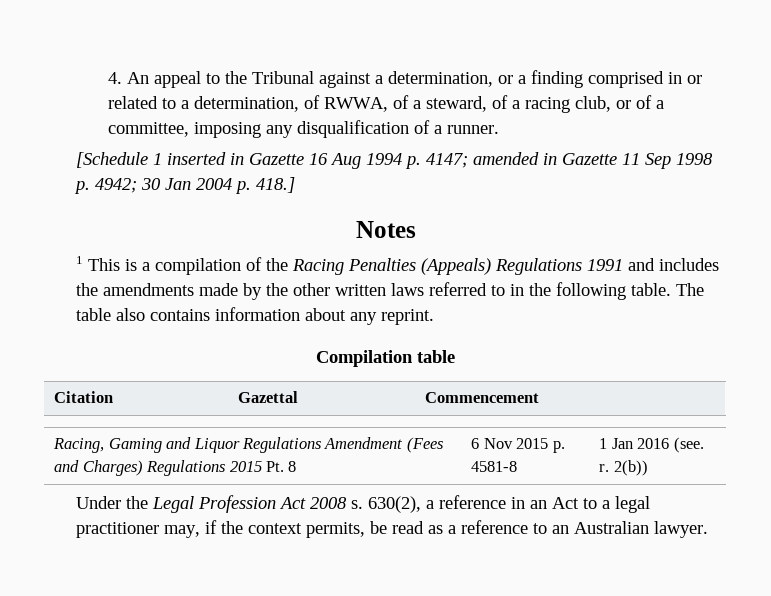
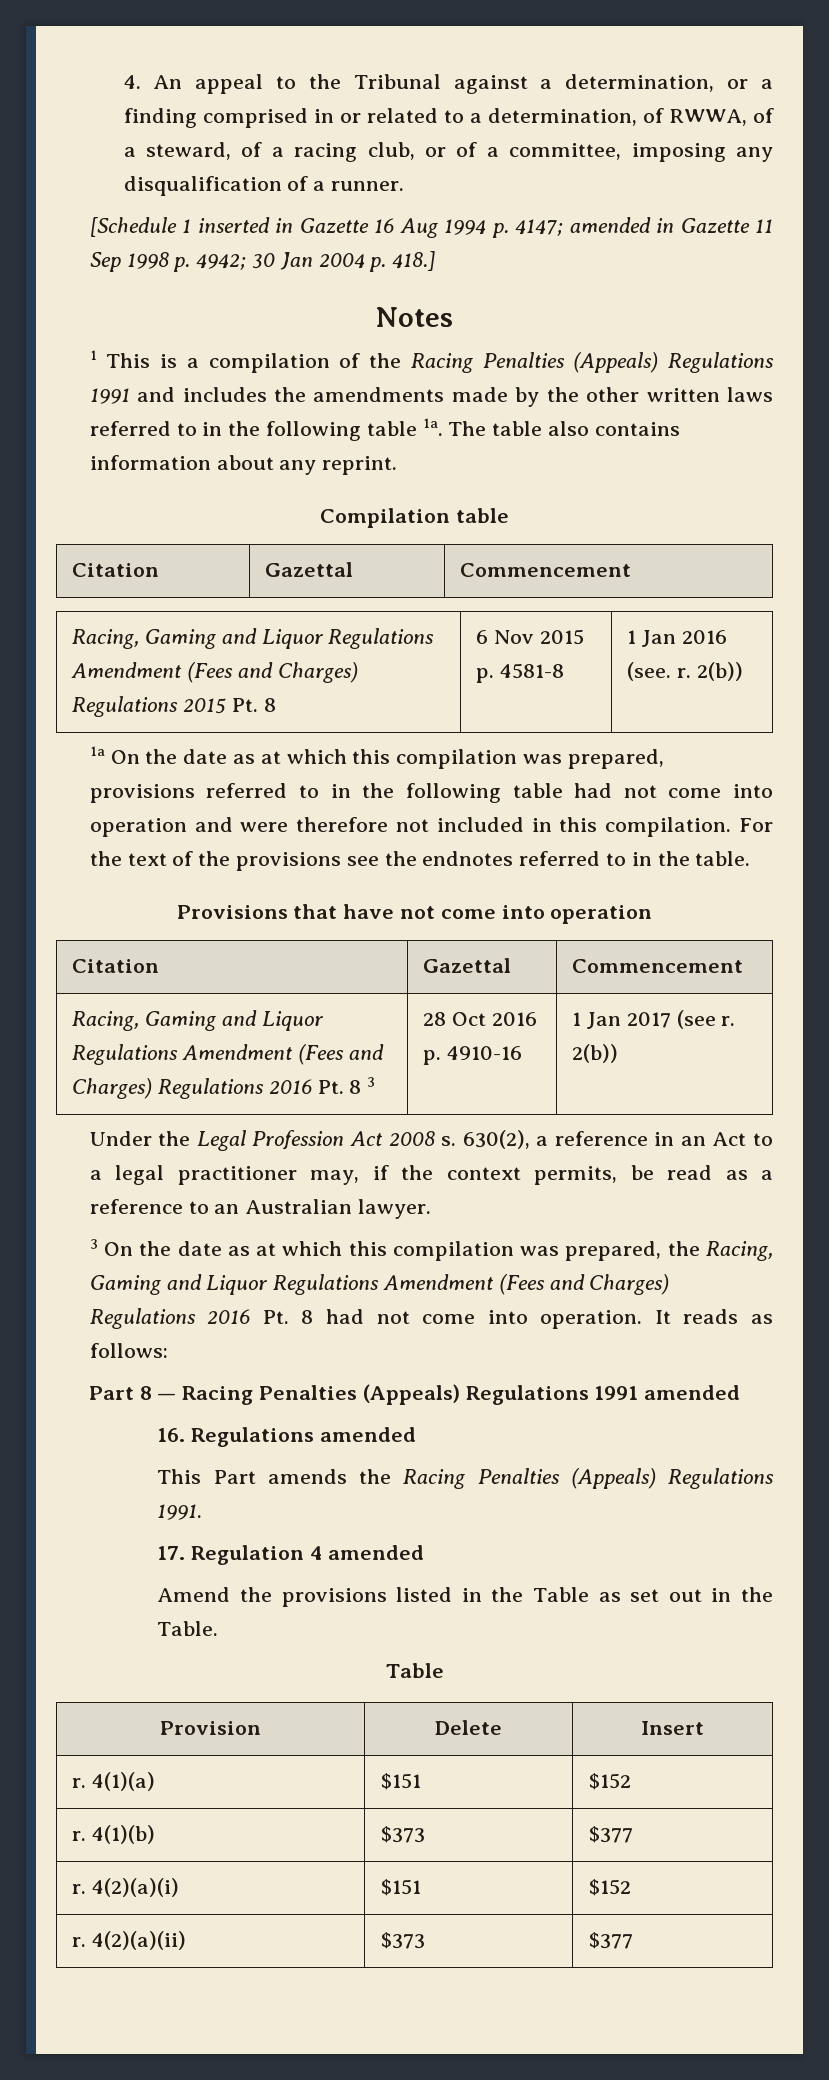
- 1 This is a compilation of the Racing Penalties (Appeals) Regulations 1991 and includes the amendments made by the other written laws referred to in the following table.
+ 1 This is a compilation of the Racing Penalties (Appeals) Regulations 1991 and includes the amendments made by the other written laws referred to in the following table 1a.
+ 1a On the date as at which this compilation was prepared, provisions referred to in the following table had not come into operation and were therefore not included in this compilation. For the text of the provisions see the endnotes referred to in the table.
+ Provisions that have not come into operation
+ Citation | Gazettal | Commencement
+ Racing, Gaming and Liquor Regulations Amendment (Fees and Charges) Regulations 2016 Pt. 8 3 | 28 Oct 2016 p. 4910-16 | 1 Jan 2017 (see r. 2(b))
+ 3 On the date as at which this compilation was prepared, the Racing, Gaming and Liquor Regulations Amendment (Fees and Charges) Regulations 2016 Pt. 8 had not come into operation. It reads as follows:
+ Part 8 — Racing Penalties (Appeals) Regulations 1991 amended
+ 16. Regulations amended
+ This Part amends the Racing Penalties (Appeals) Regulations 1991.
+ 17. Regulation 4 amended
+ Amend the provisions listed in the Table as set out in the Table.
+ Table
+ Provision | Delete | Insert
+ r. 4(1)(a) | $151 | $152
+ r. 4(1)(b) | $373 | $377
+ r. 4(2)(a)(i) | $151 | $152
+ r. 4(2)(a)(ii) | $373 | $377

